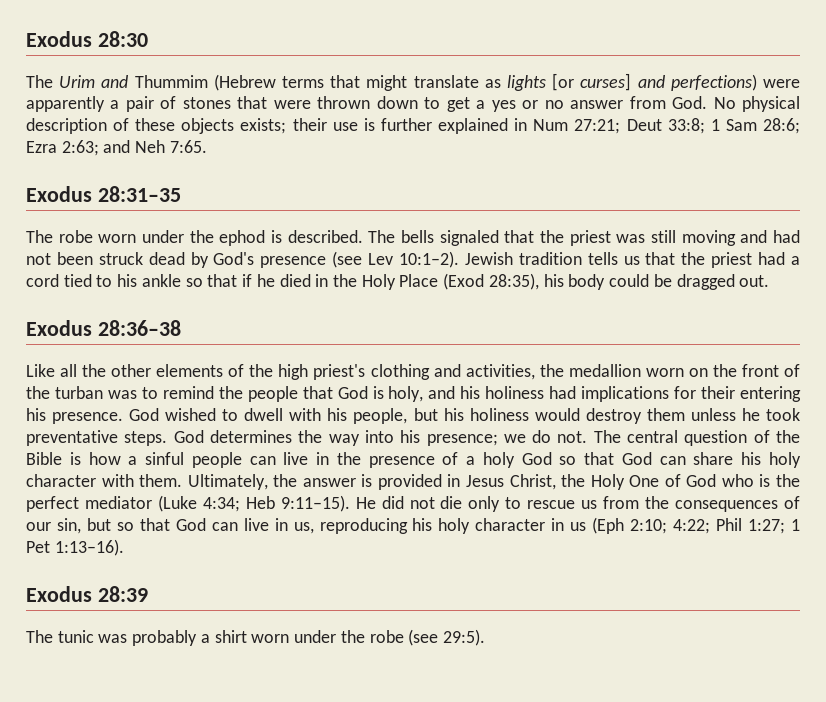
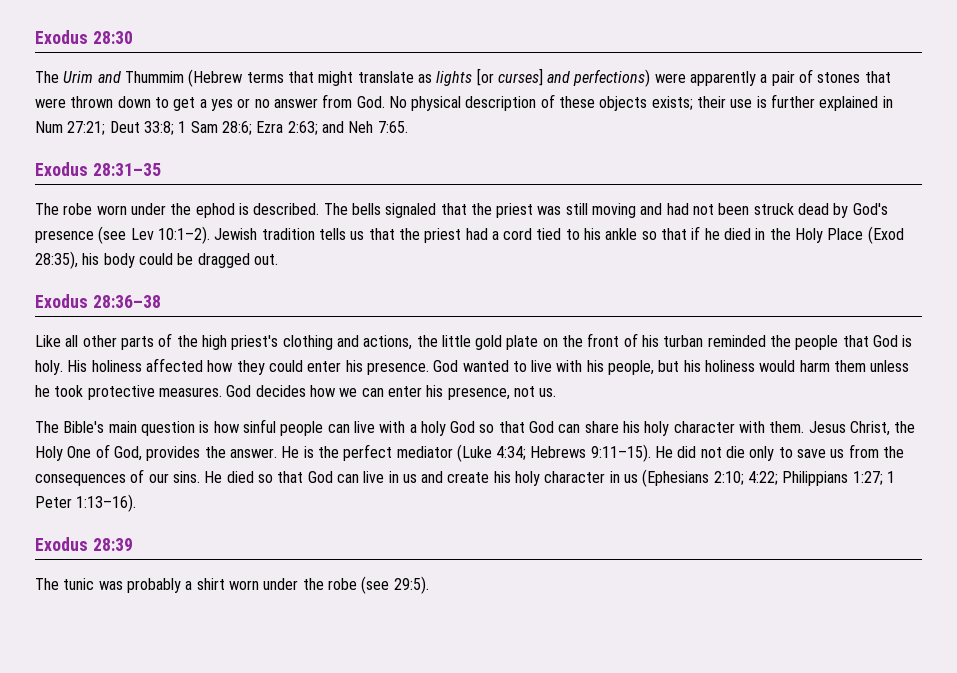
- Like all the other elements of the high priest's clothing and activities, the medallion worn on the front of the turban was to remind the people that God is holy, and his holiness had implications for their entering his presence. God wished to dwell with his people, but his holiness would destroy them unless he took preventative steps. God determines the way into his presence; we do not. The central question of the Bible is how a sinful people can live in the presence of a holy God so that God can share his holy character with them.
+ Like all other parts of the high priest's clothing and actions, the little gold plate on the front of his turban reminded the people that God is holy. His holiness affected how they could enter his presence. God wanted to live with his people, but his holiness would harm them unless he took protective measures. God decides how we can enter his presence, not us.
+ The Bible's main question is how sinful people can live with a holy God so that God can share his holy character with them.
- Ultimately, the answer is provided in Jesus Christ, the Holy One of God who is the perfect mediator (Luke 4:34; Heb 9:11–15).
+ Jesus Christ, the Holy One of God, provides the answer. He is the perfect mediator (Luke 4:34; Hebrews 9:11–15).
- He did not die only to rescue us from the consequences of our sin, but so that God can live in us, reproducing his holy character in us (Eph 2:10; 4:22; Phil 1:27; 1 Pet 1:13–16).
+ He did not die only to save us from the consequences of our sins. He died so that God can live in us and create his holy character in us (Ephesians 2:10; 4:22; Philippians 1:27; 1 Peter 1:13–16).

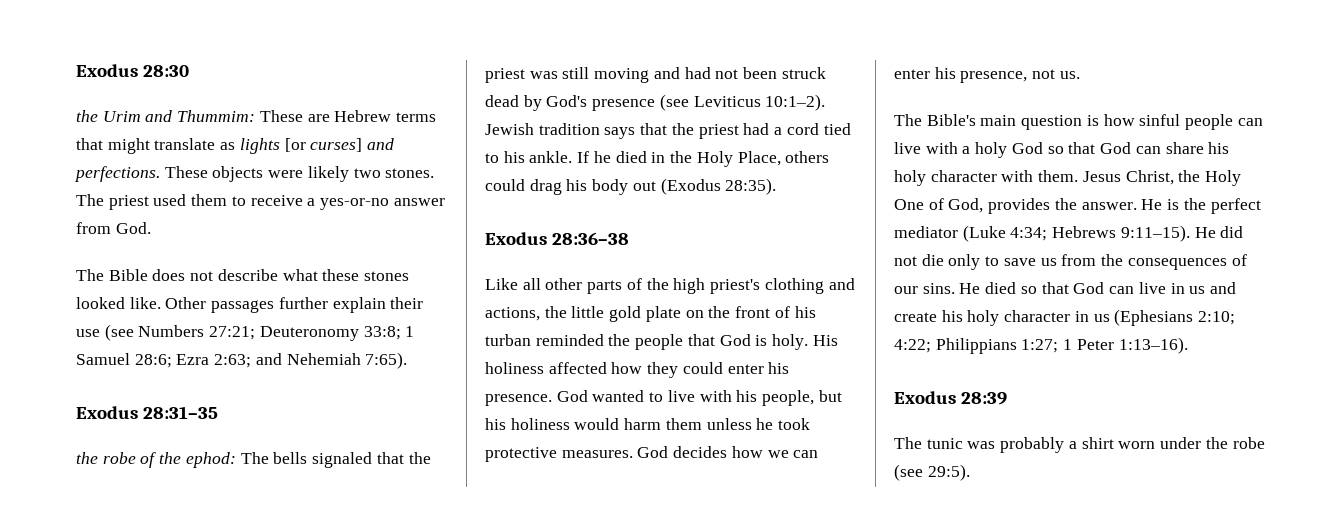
- The Urim and Thummim (Hebrew terms that might translate as lights [or curses] and perfections) were apparently a pair of stones that were thrown down to get a yes or no answer from God. No physical description of these objects exists; their use is further explained in Num 27:21; Deut 33:8; 1 Sam 28:6; Ezra 2:63; and Neh 7:65.
+ the Urim and Thummim: These are Hebrew terms that might translate as lights [or curses] and perfections. These objects were likely two stones. The priest used them to receive a yes-or-no answer from God.
+ The Bible does not describe what these stones looked like. Other passages further explain their use (see Numbers 27:21; Deuteronomy 33:8; 1 Samuel 28:6; Ezra 2:63; and Nehemiah 7:65).
- The robe worn under the ephod is described. The bells signaled that the priest was still moving and had not been struck dead by God's presence (see Lev 10:1–2).
+ the robe of the ephod: The bells signaled that the priest was still moving and had not been struck dead by God's presence (see Leviticus 10:1–2).
- Jewish tradition tells us that the priest had a cord tied to his ankle so that if he died in the Holy Place (Exod 28:35), his body could be dragged out.
+ Jewish tradition says that the priest had a cord tied to his ankle. If he died in the Holy Place, others could drag his body out (Exodus 28:35).

